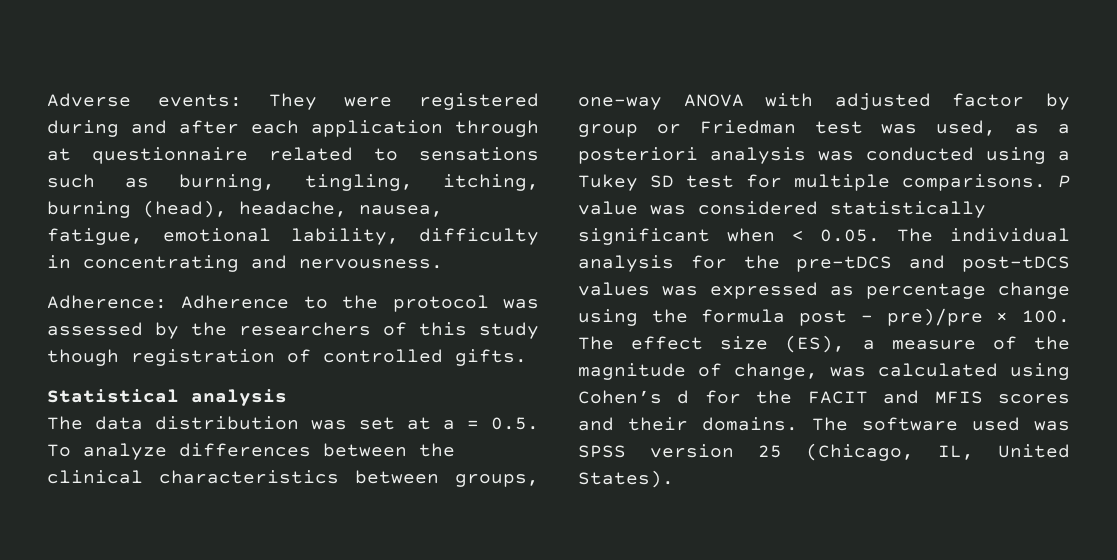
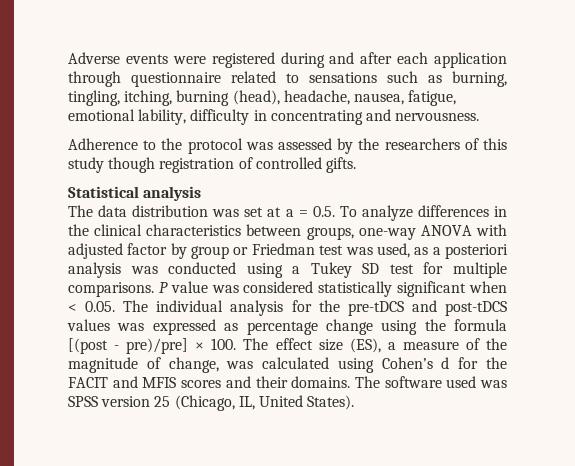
- Adverse events: They were registered during and after each application through at questionnaire related to sensations such as burning, tingling, itching, burning (head), headache, nausea, fatigue, emotional lability, difficulty in concentrating and nervousness.
+ Adverse events were registered during and after each application through questionnaire related to sensations such as burning, tingling, itching, burning (head), headache, nausea, fatigue, emotional lability, difficulty in concentrating and nervousness.
- Adherence: Adherence to the protocol was assessed by the researchers of this study though registration of controlled gifts.
+ Adherence to the protocol was assessed by the researchers of this study though registration of controlled gifts.
- The data distribution was set at a = 0.5. To analyze differences between the clinical characteristics between groups, one-way ANOVA with adjusted factor by group or Friedman test was used, as a posteriori analysis was conducted using a Tukey SD test for multiple comparisons.
+ The data distribution was set at a = 0.5. To analyze differences in the clinical characteristics between groups, one-way ANOVA with adjusted factor by group or Friedman test was used, as a posteriori analysis was conducted using a Tukey SD test for multiple comparisons.
- P value was considered statistically significant when < 0.05. The individual analysis for the pre-tDCS and post-tDCS values was expressed as percentage change using the formula post - pre)/pre × 100. The effect size (ES), a measure of the magnitude of change, was calculated using Cohen’s d for the FACIT and MFIS scores and their domains.
+ P value was considered statistically significant when < 0.05. The individual analysis for the pre-tDCS and post-tDCS values was expressed as percentage change using the formula [(post - pre)/pre] × 100. The effect size (ES), a measure of the magnitude of change, was calculated using Cohen’s d for the FACIT and MFIS scores and their domains.

